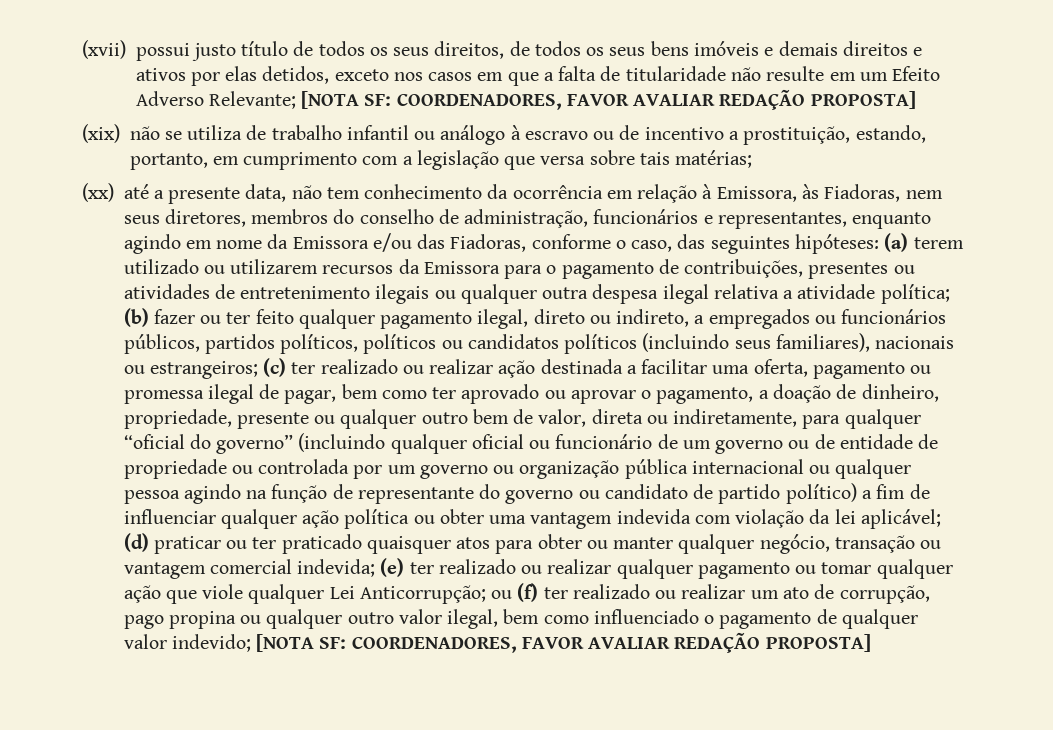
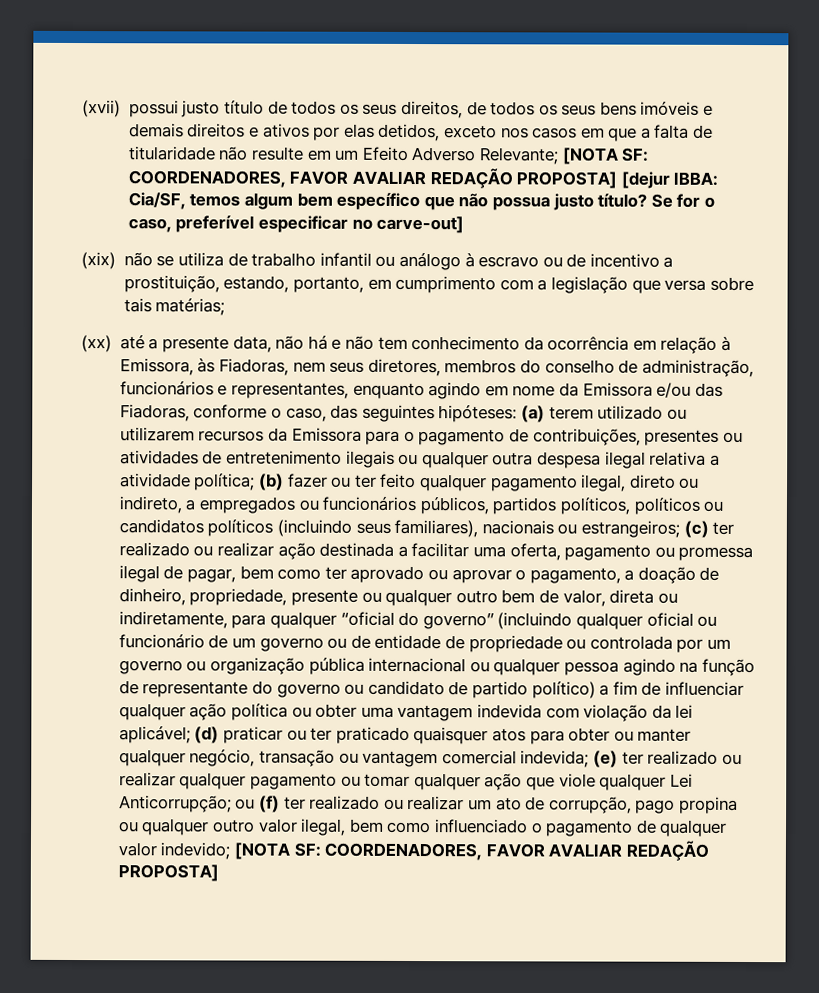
- (xvii) possui justo título de todos os seus direitos, de todos os seus bens imóveis e demais direitos e ativos por elas detidos, exceto nos casos em que a falta de titularidade não resulte em um Efeito Adverso Relevante; [NOTA SF: COORDENADORES, FAVOR AVALIAR REDAÇÃO PROPOSTA]
+ (xvii) possui justo título de todos os seus direitos, de todos os seus bens imóveis e demais direitos e ativos por elas detidos, exceto nos casos em que a falta de titularidade não resulte em um Efeito Adverso Relevante; [NOTA SF: COORDENADORES, FAVOR AVALIAR REDAÇÃO PROPOSTA] [dejur IBBA: Cia/SF, temos algum bem específico que não possua justo título? Se for o caso, preferível especificar no carve-out]
- (xx) até a presente data, não tem conhecimento da ocorrência em relação à Emissora, às Fiadoras, nem seus diretores, membros do conselho de administração, funcionários e representantes, enquanto agindo em nome da Emissora e/ou das Fiadoras, conforme o caso, das seguintes hipóteses:
+ (xx) até a presente data, não há e não tem conhecimento da ocorrência em relação à Emissora, às Fiadoras, nem seus diretores, membros do conselho de administração, funcionários e representantes, enquanto agindo em nome da Emissora e/ou das Fiadoras, conforme o caso, das seguintes hipóteses:

